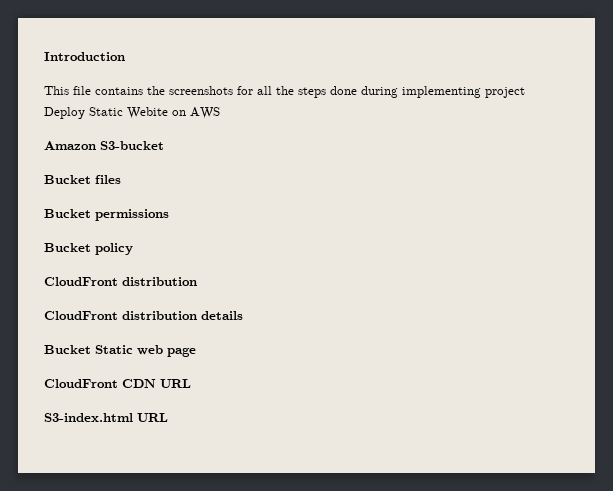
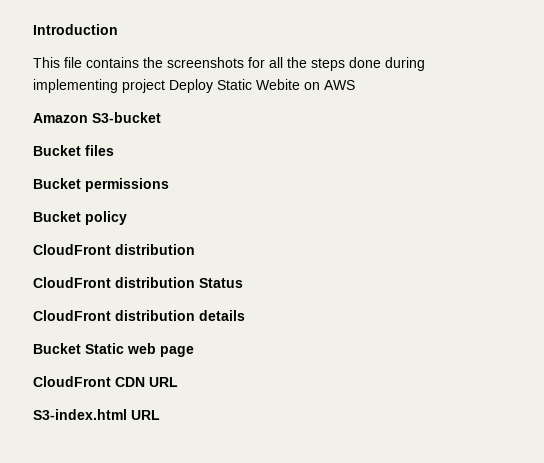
+ CloudFront distribution Status

